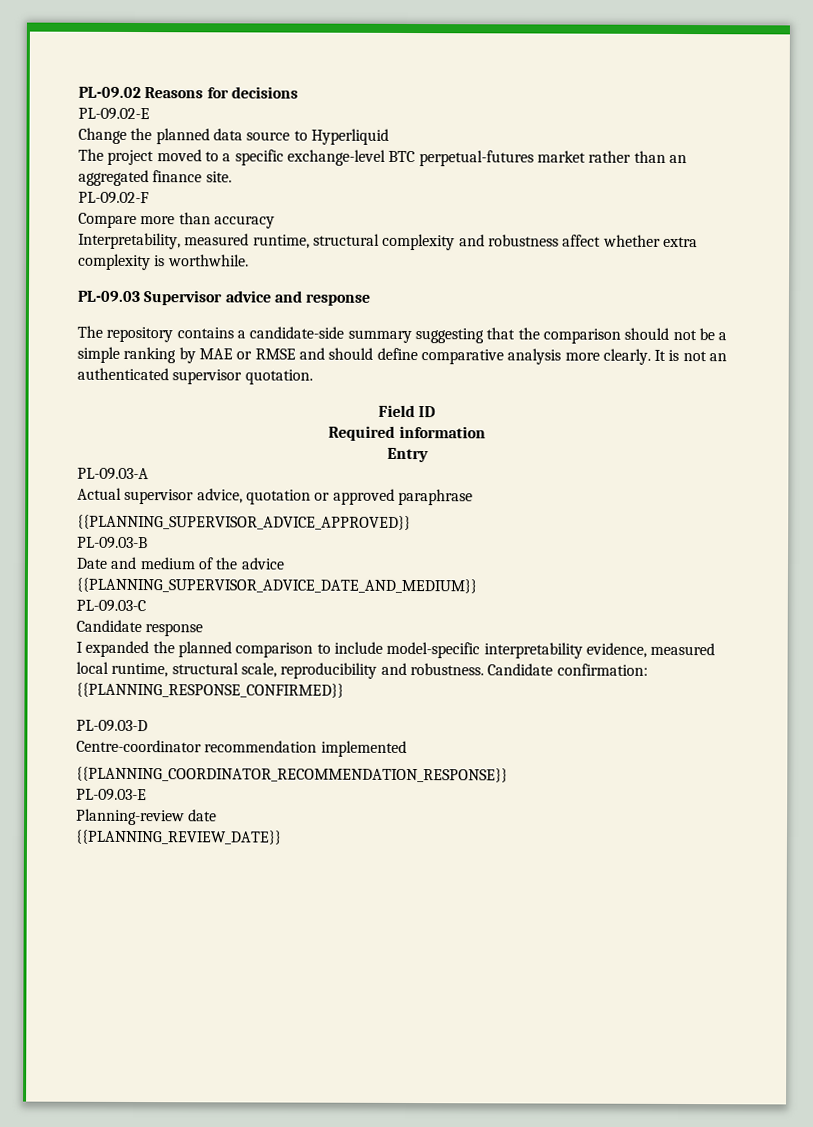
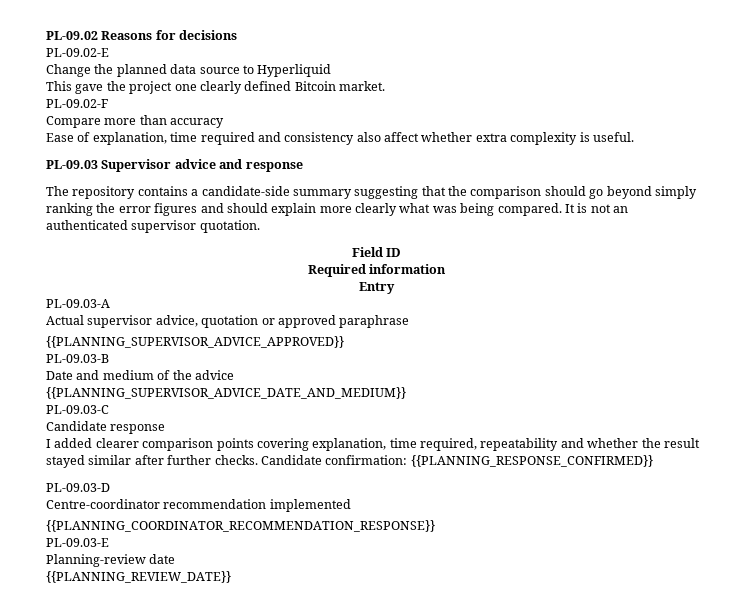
- The project moved to a specific exchange-level BTC perpetual-futures market rather than an aggregated finance site.
+ This gave the project one clearly defined Bitcoin market.
- Interpretability, measured runtime, structural complexity and robustness affect whether extra complexity is worthwhile.
+ Ease of explanation, time required and consistency also affect whether extra complexity is useful.
- The repository contains a candidate-side summary suggesting that the comparison should not be a simple ranking by MAE or RMSE and should define comparative analysis more clearly.
+ The repository contains a candidate-side summary suggesting that the comparison should go beyond simply ranking the error figures and should explain more clearly what was being compared.
- I expanded the planned comparison to include model-specific interpretability evidence, measured local runtime, structural scale, reproducibility and robustness.
+ I added clearer comparison points covering explanation, time required, repeatability and whether the result stayed similar after further checks.

